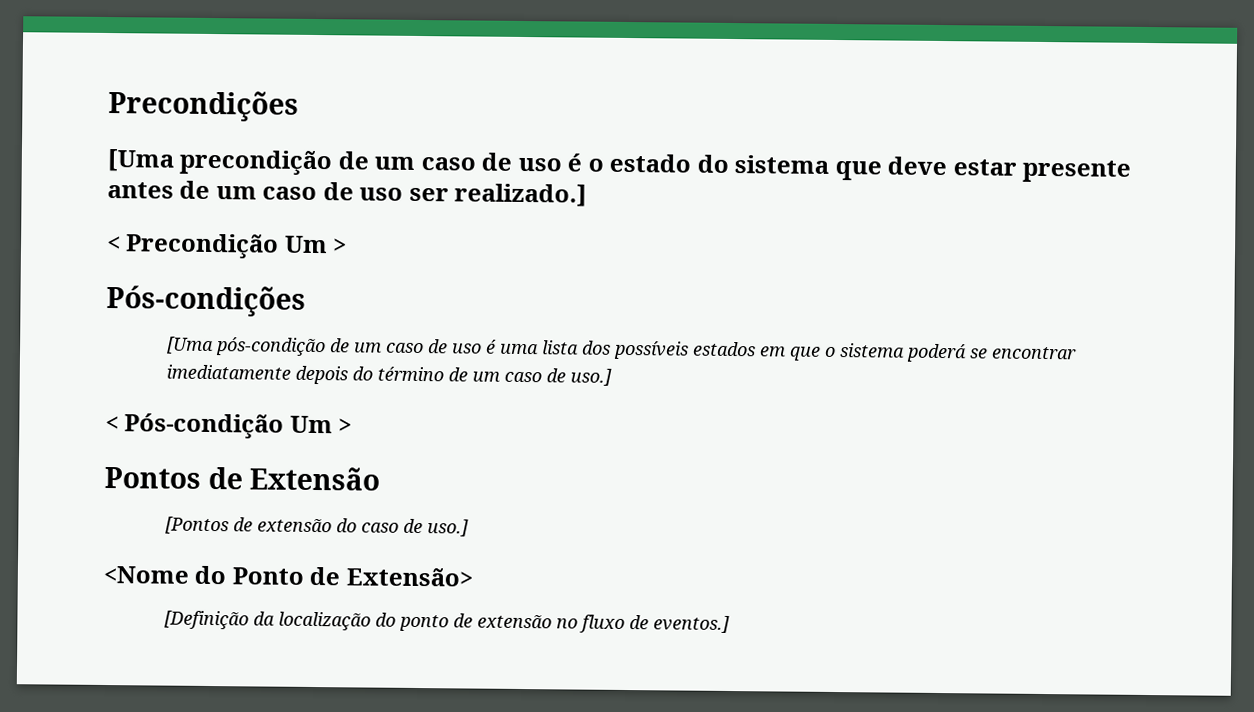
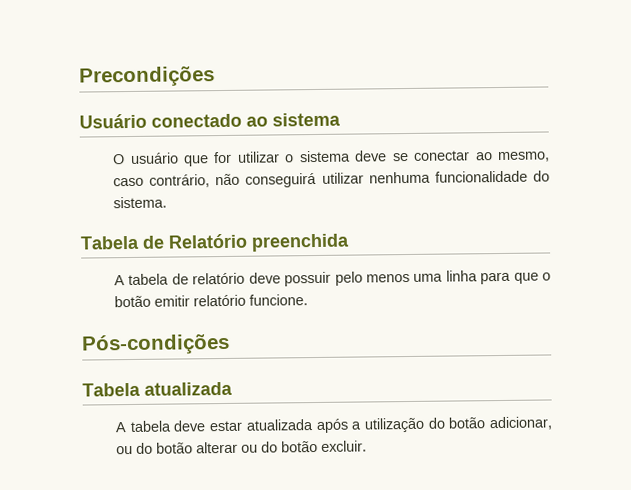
- [Uma precondição de um caso de uso é o estado do sistema que deve estar presente antes de um caso de uso ser realizado.]
- < Precondição Um >
+ Usuário conectado ao sistema
+ O usuário que for utilizar o sistema deve se conectar ao mesmo, caso contrário, não conseguirá utilizar nenhuma funcionalidade do sistema.
+ Tabela de Relatório preenchida
+ A tabela de relatório deve possuir pelo menos uma linha para que o botão emitir relatório funcione.
  Pós-condições
- [Uma pós-condição de um caso de uso é uma lista dos possíveis estados em que o sistema poderá se encontrar imediatamente depois do término de um caso de uso.]
- < Pós-condição Um >
- Pontos de Extensão
- [Pontos de extensão do caso de uso.]
- <Nome do Ponto de Extensão>
- [Definição da localização do ponto de extensão no fluxo de eventos.]
+ Tabela atualizada
+ A tabela deve estar atualizada após a utilização do botão adicionar, ou do botão alterar ou do botão excluir.

